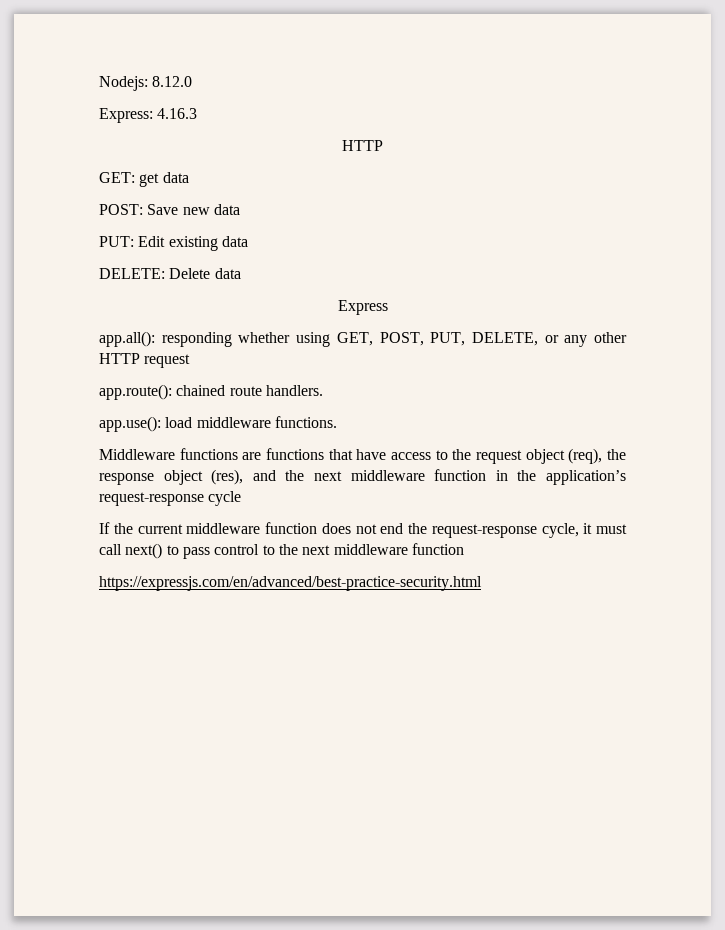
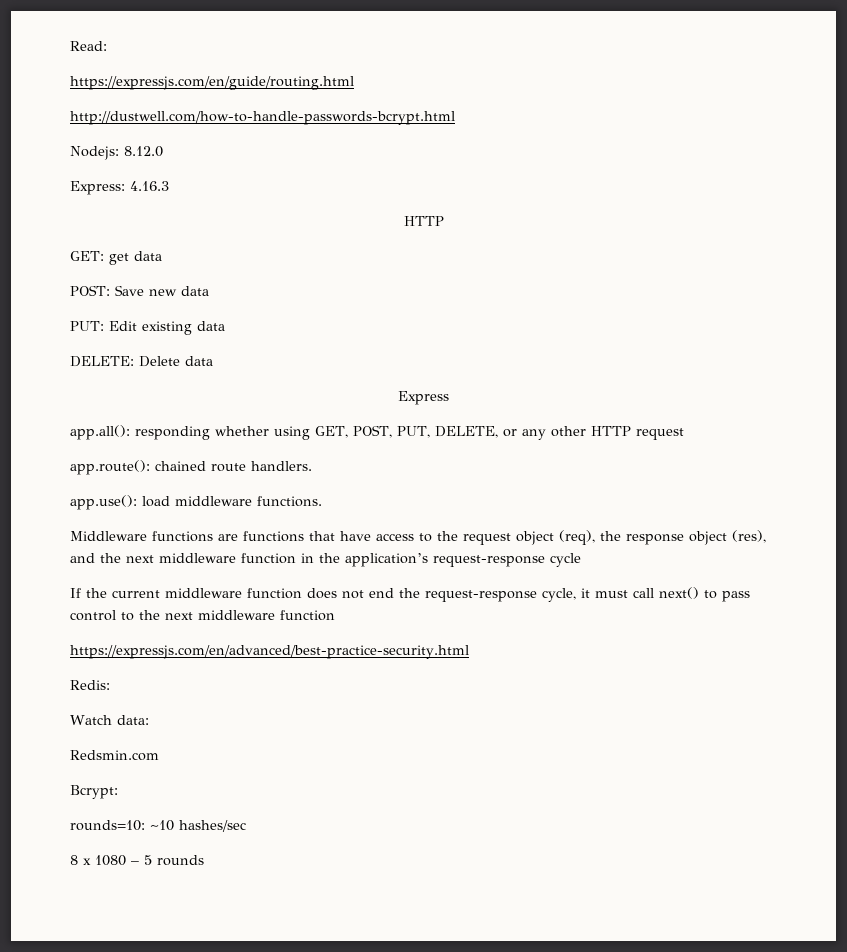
+ Read:
+ https://expressjs.com/en/guide/routing.html
+ http://dustwell.com/how-to-handle-passwords-bcrypt.html
+ Redis:
+ Watch data:
+ Redsmin.com
+ Bcrypt:
+ rounds=10: ~10 hashes/sec
+ 8 x 1080 – 5 rounds

